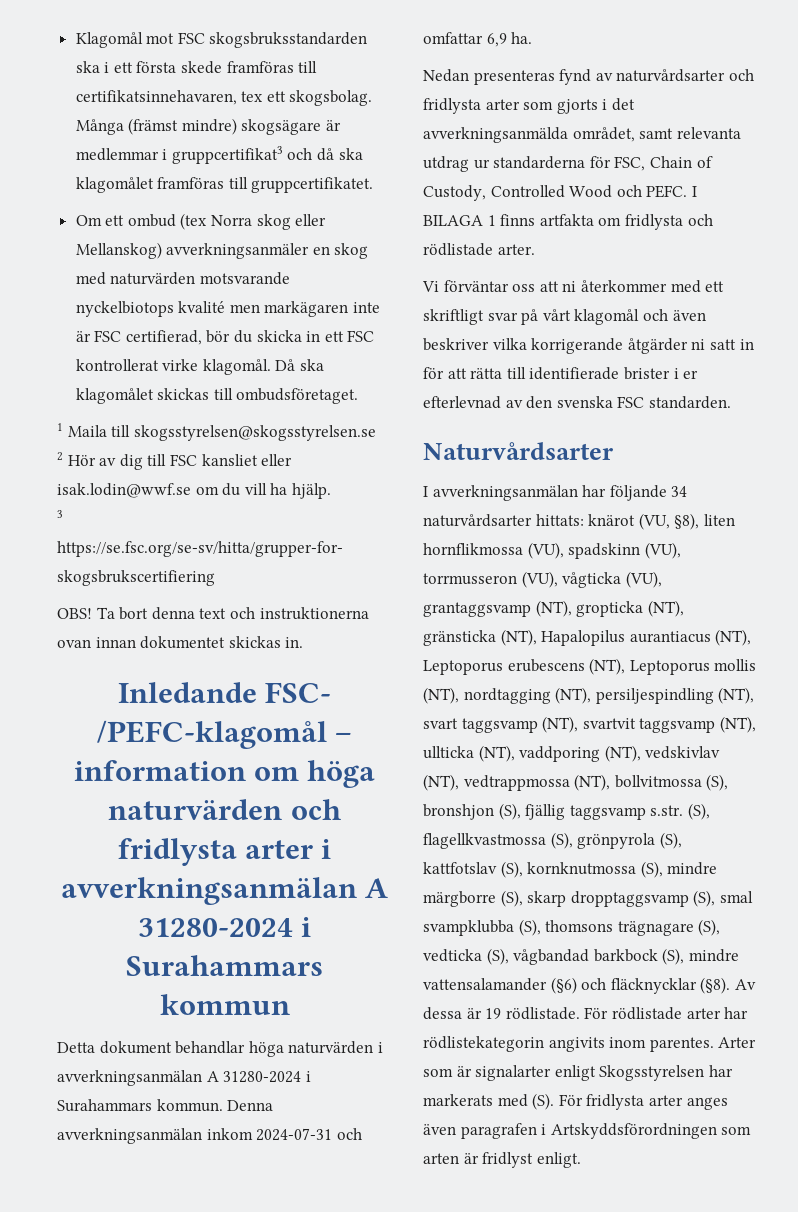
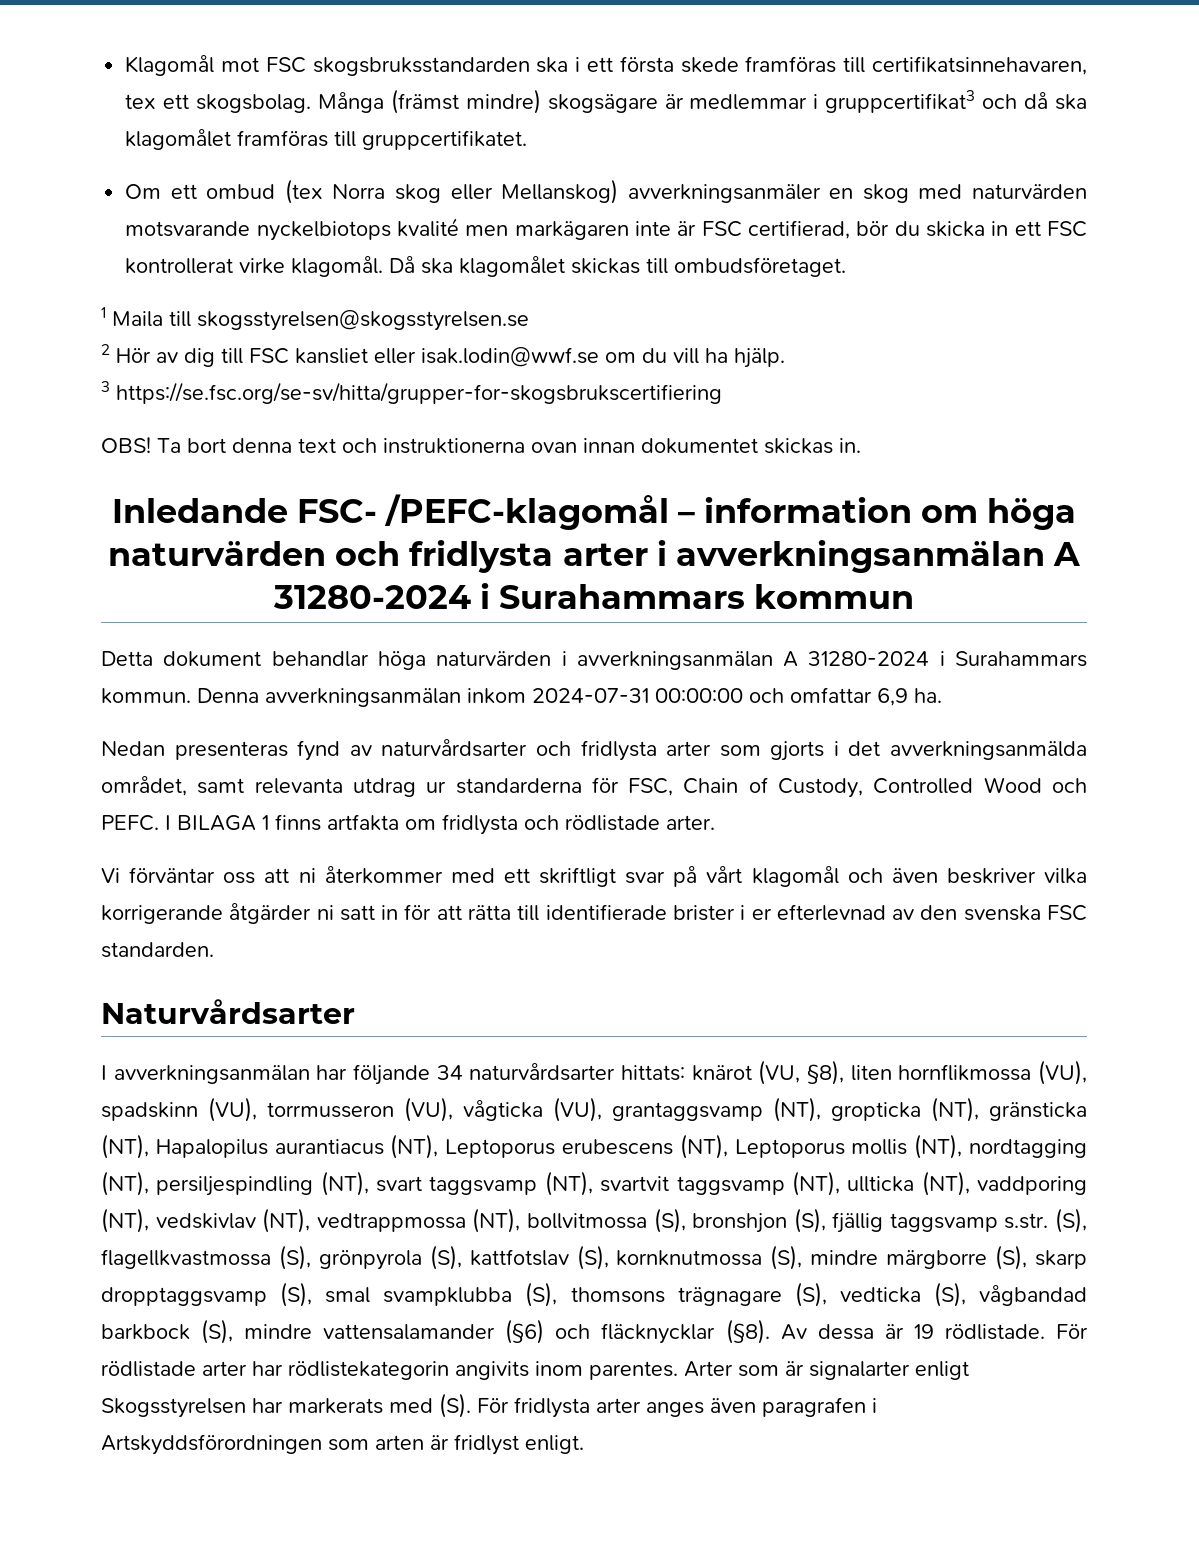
- Denna avverkningsanmälan inkom 2024-07-31 och omfattar 6,9 ha.
+ Denna avverkningsanmälan inkom 2024-07-31 00:00:00 och omfattar 6,9 ha.

